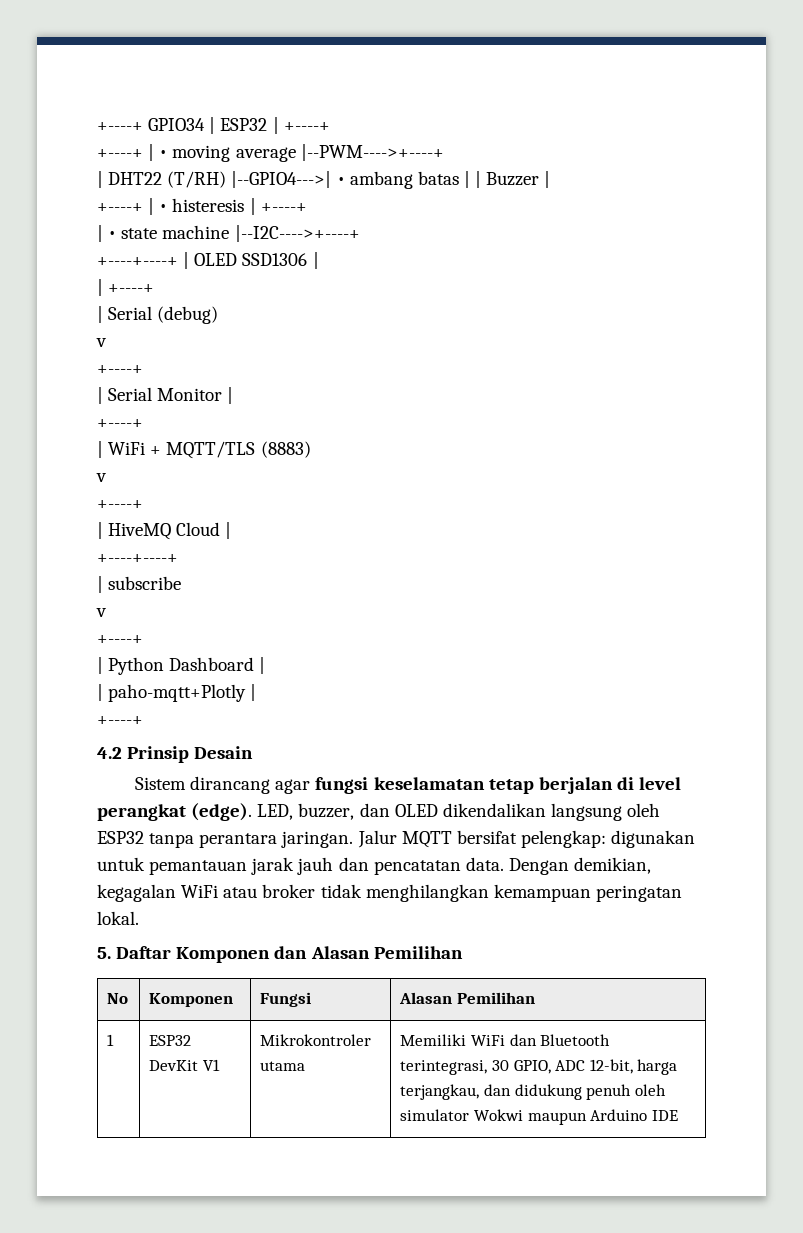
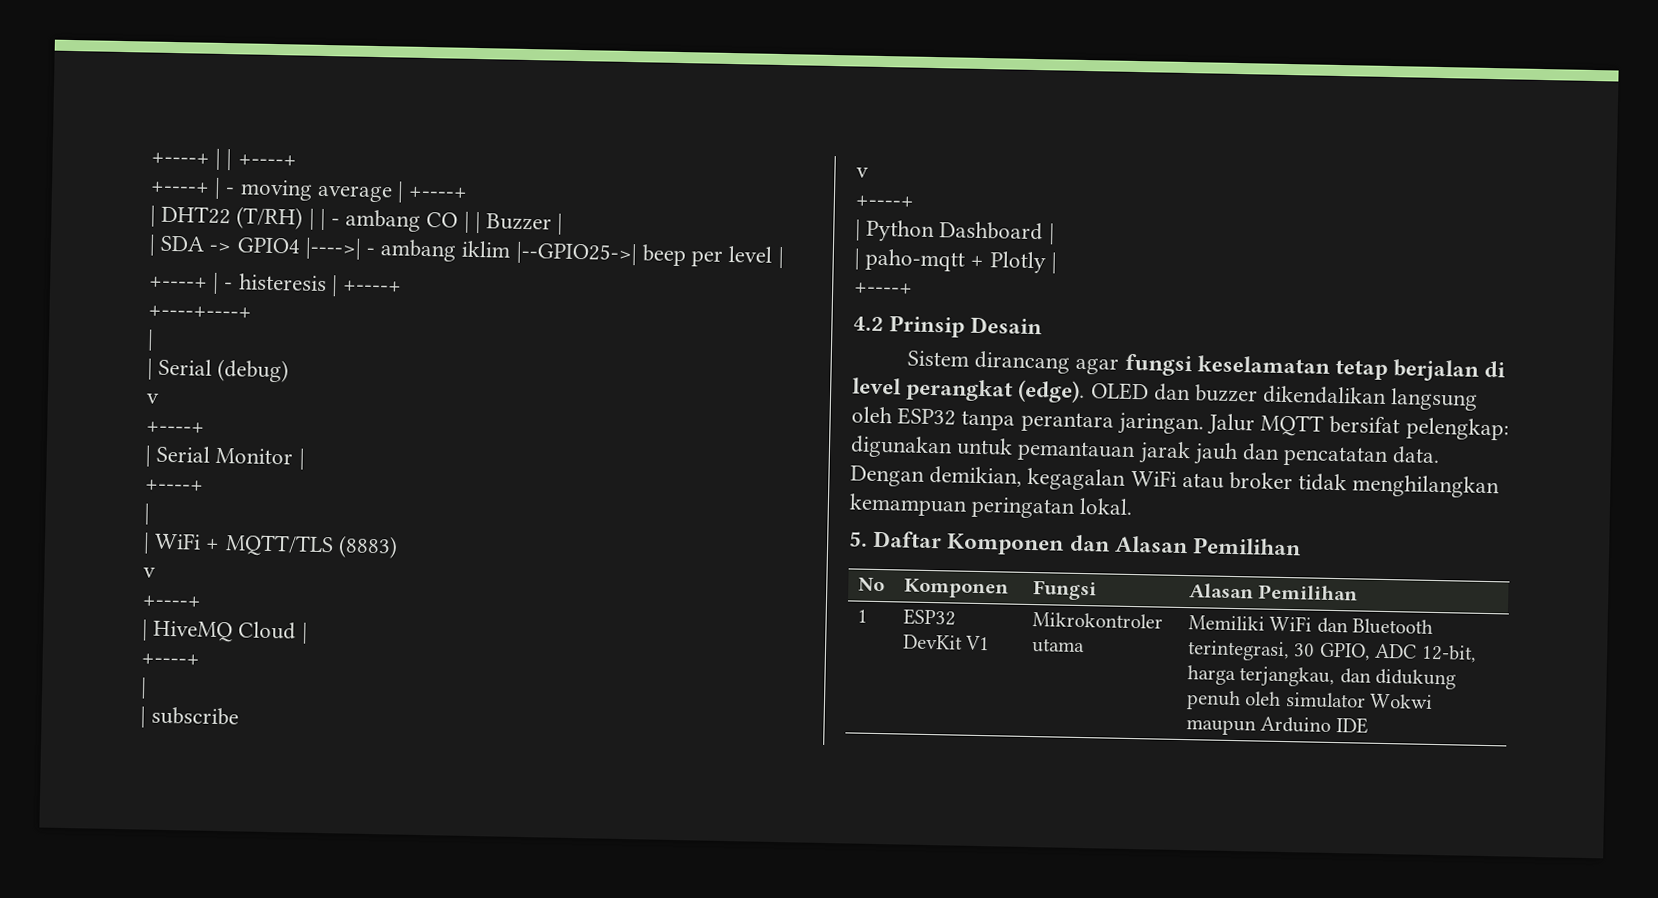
- +----+ GPIO34 | ESP32 | +----+
+ +----+ | | +----+
- +----+ | • moving average |--PWM---->+----+
+ +----+ | - moving average | +----+
- | DHT22 (T/RH) |--GPIO4--->| • ambang batas | | Buzzer |
+ | DHT22 (T/RH) | | - ambang CO | | Buzzer |
- +----+ | • histeresis | +----+
+ | SDA -> GPIO4 |---->| - ambang iklim |--GPIO25->| beep per level |
+ +----+ | - histeresis | +----+
- | • state machine |--I2C---->+----+
- +----+----+ | OLED SSD1306 |
- | +----+
+ +----+----+
+ |
  | Serial Monitor |
  +----+
+ |
  | HiveMQ Cloud |
- +----+----+
+ +----+
+ |
- | paho-mqtt+Plotly |
+ | paho-mqtt + Plotly |
- LED, buzzer, dan OLED dikendalikan langsung oleh ESP32 tanpa perantara jaringan.
+ OLED dan buzzer dikendalikan langsung oleh ESP32 tanpa perantara jaringan.

